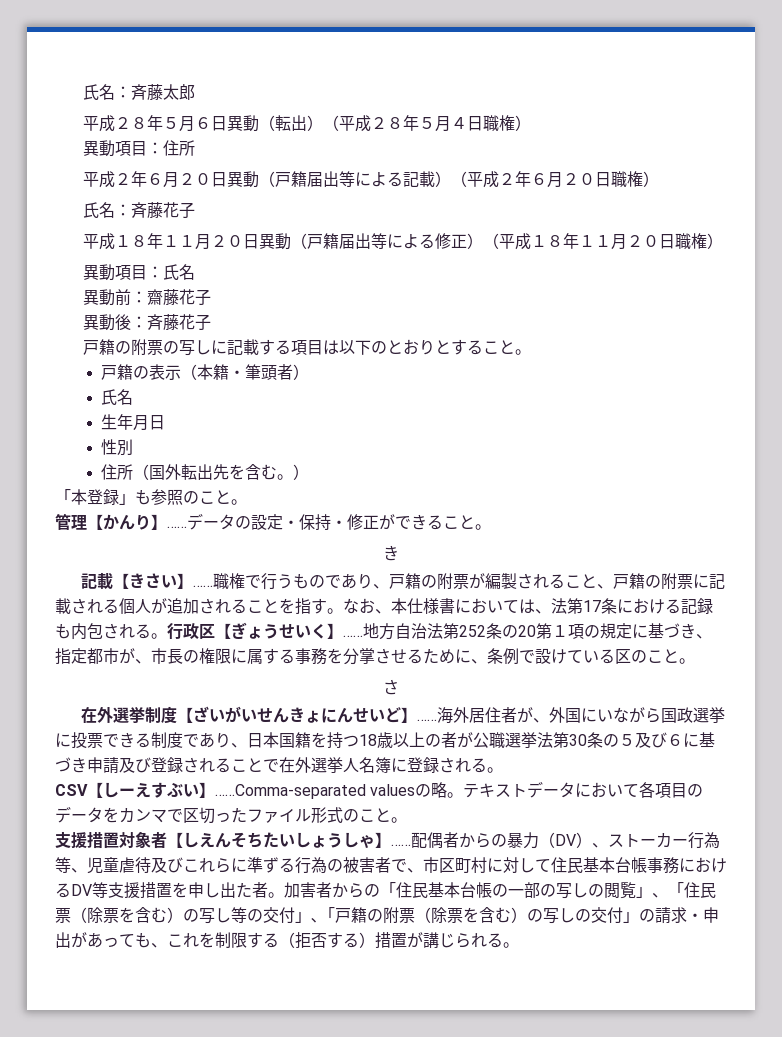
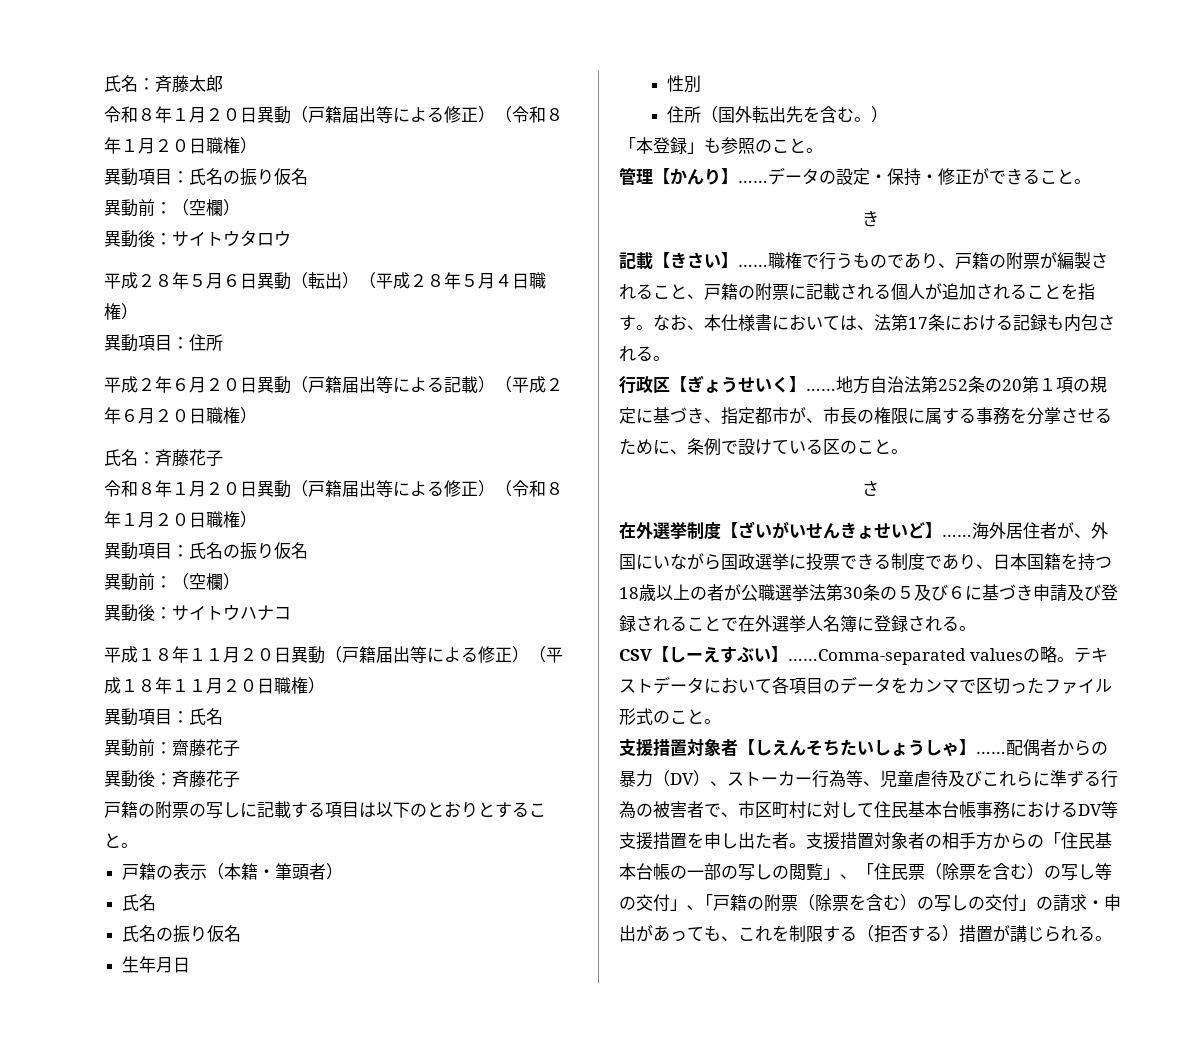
  氏名：斉藤太郎
+ 令和８年１月２０日異動（戸籍届出等による修正）（令和８年１月２０日職権）
+ 異動項目：氏名の振り仮名
+ 異動前：（空欄）
+ 異動後：サイトウタロウ
  氏名：斉藤花子
+ 令和８年１月２０日異動（戸籍届出等による修正）（令和８年１月２０日職権）
+ 異動項目：氏名の振り仮名
+ 異動前：（空欄）
+ 異動後：サイトウハナコ
  戸籍の表示（本籍・筆頭者）
  氏名
+ 氏名の振り仮名
- なお、本仕様書においては、法第17条における記録も内包される。行政区【ぎょうせいく】……
+ なお、本仕様書においては、法第17条における記録も内包される。
+ 行政区【ぎょうせいく】……
- 在外選挙制度【ざいがいせんきょにんせいど】……
+ 在外選挙制度【ざいがいせんきょせいど】……
- 加害者からの「住民基本台帳の一部の写しの閲覧」、「住民票（除票を含む）の写し等の交付」､「戸籍の附票（除票を含む）の写しの交付」の請求・申出があっても、これを制限する（拒否する）措置が講じられる。
+ 支援措置対象者の相手方からの「住民基本台帳の一部の写しの閲覧」、「住民票（除票を含む）の写し等の交付」､「戸籍の附票（除票を含む）の写しの交付」の請求・申出があっても、これを制限する（拒否する）措置が講じられる。

